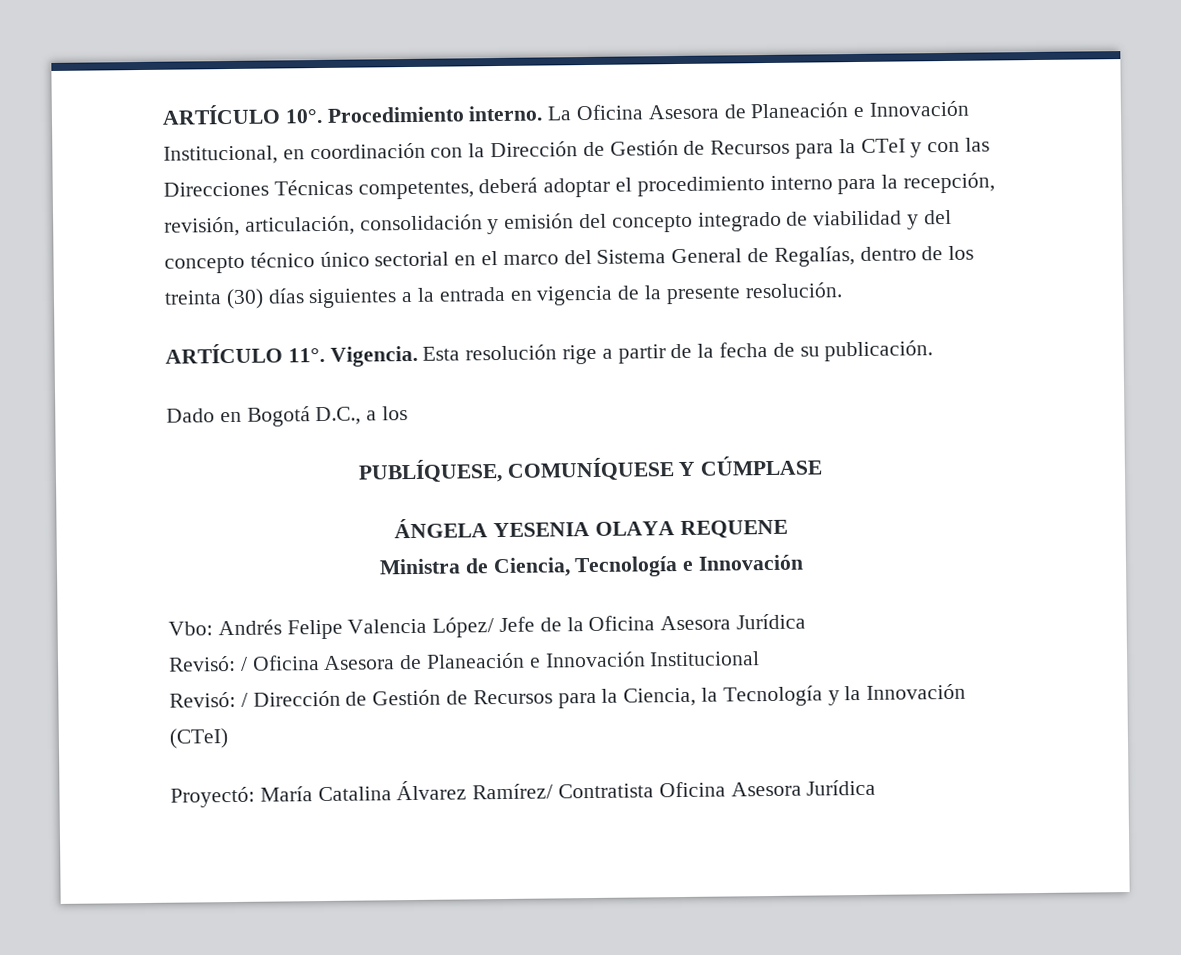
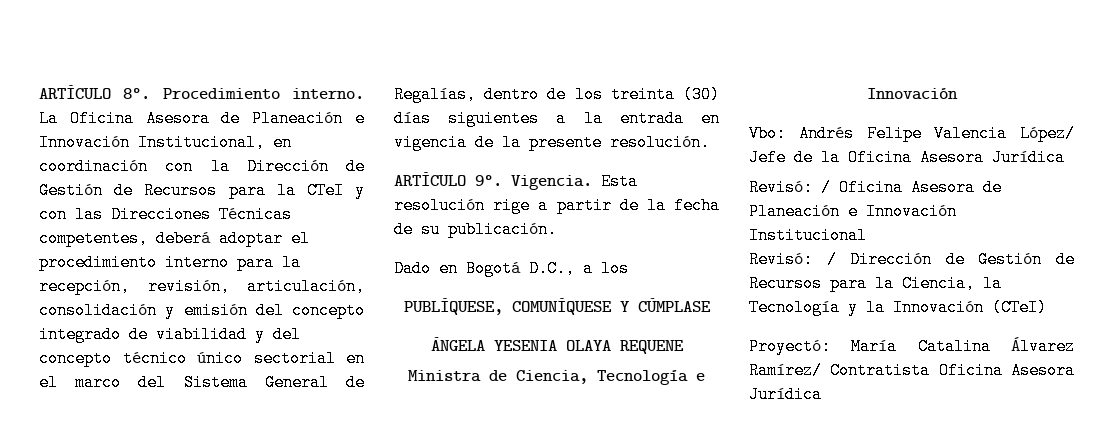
- ARTÍCULO 10°.
+ ARTÍCULO 8°.
- ARTÍCULO 11°.
+ ARTÍCULO 9°.

